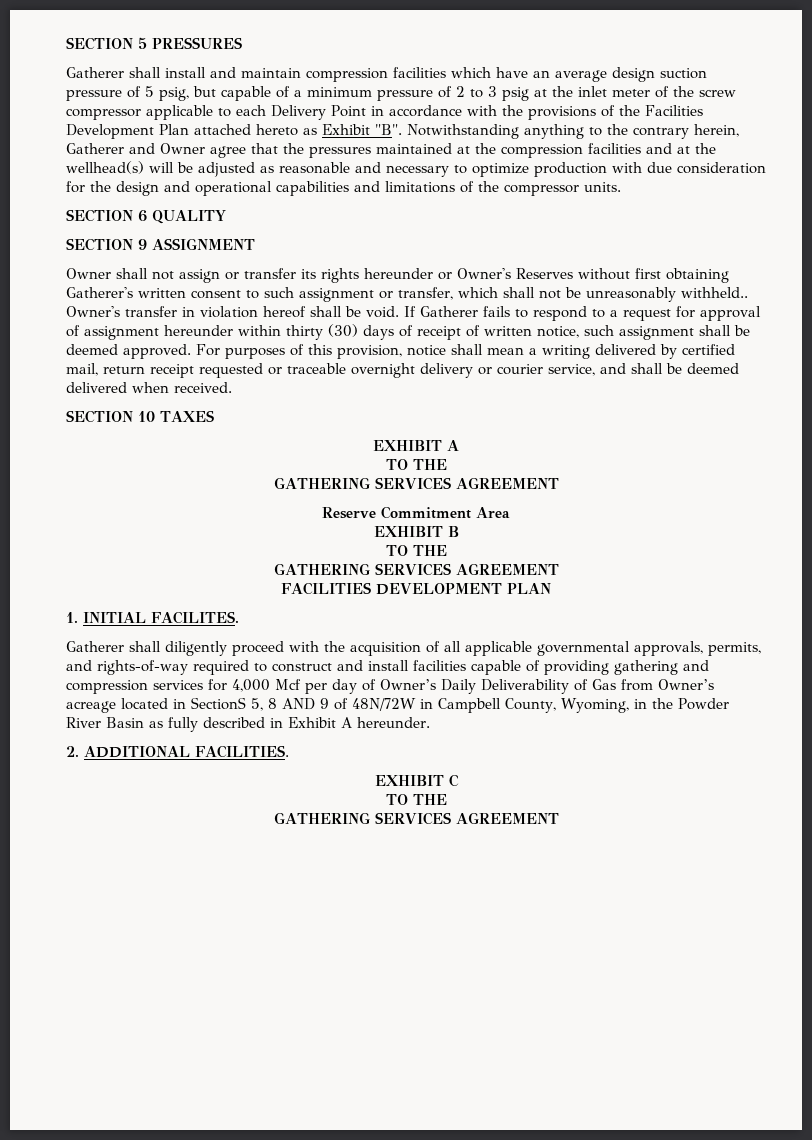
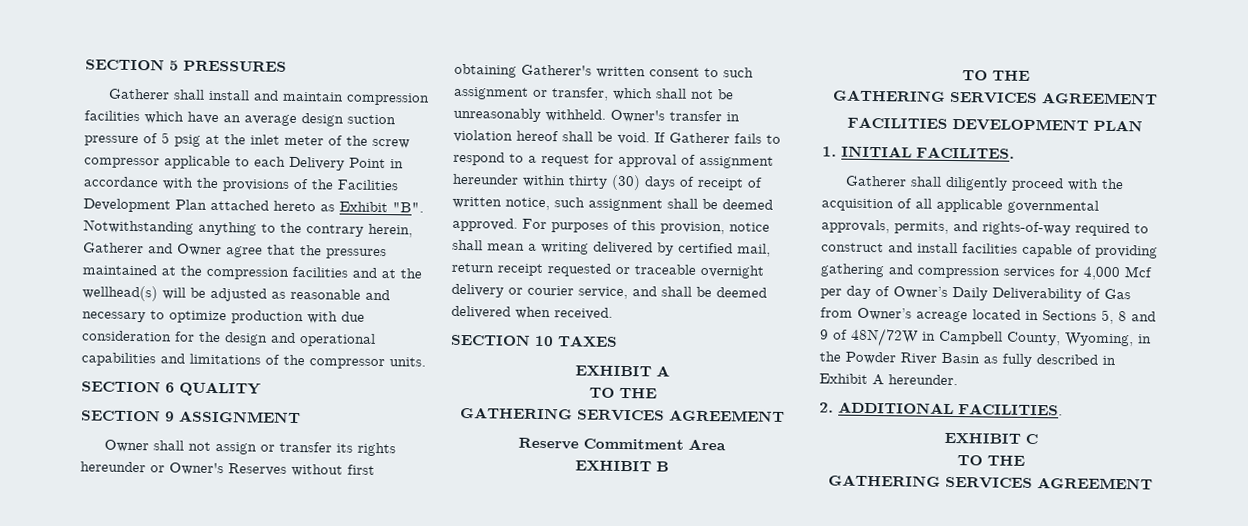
- Gatherer shall install and maintain compression facilities which have an average design suction pressure of 5 psig, but capable of a minimum pressure of 2 to 3 psig at the inlet meter of the screw compressor applicable to each Delivery Point in accordance with the provisions of the Facilities Development Plan attached hereto as Exhibit "B". Notwithstanding anything to the contrary herein, Gatherer and Owner agree that the pressures maintained at the compression facilities and at the wellhead(s) will be adjusted as reasonable and necessary to optimize production with due consideration for the design and operational capabilities and limitations of the compressor units.
+ Gatherer shall install and maintain compression facilities which have an average design suction pressure of 5 psig at the inlet meter of the screw compressor applicable to each Delivery Point in accordance with the provisions of the Facilities Development Plan attached hereto as Exhibit "B". Notwithstanding anything to the contrary herein, Gatherer and Owner agree that the pressures maintained at the compression facilities and at the wellhead(s) will be adjusted as reasonable and necessary to optimize production with due consideration for the design and operational capabilities and limitations of the compressor units.
- Owner shall not assign or transfer its rights hereunder or Owner's Reserves without first obtaining Gatherer's written consent to such assignment or transfer, which shall not be unreasonably withheld..
+ Owner shall not assign or transfer its rights hereunder or Owner's Reserves without first obtaining Gatherer's written consent to such assignment or transfer, which shall not be unreasonably withheld.
- Gatherer shall diligently proceed with the acquisition of all applicable governmental approvals, permits, and rights-of-way required to construct and install facilities capable of providing gathering and compression services for 4,000 Mcf per day of Owner’s Daily Deliverability of Gas from Owner’s acreage located in SectionS 5, 8 AND 9 of 48N/72W in Campbell County, Wyoming, in the Powder River Basin as fully described in Exhibit A hereunder.
+ Gatherer shall diligently proceed with the acquisition of all applicable governmental approvals, permits, and rights-of-way required to construct and install facilities capable of providing gathering and compression services for 4,000 Mcf per day of Owner’s Daily Deliverability of Gas from Owner’s acreage located in Sections 5, 8 and 9 of 48N/72W in Campbell County, Wyoming, in the Powder River Basin as fully described in Exhibit A hereunder.

